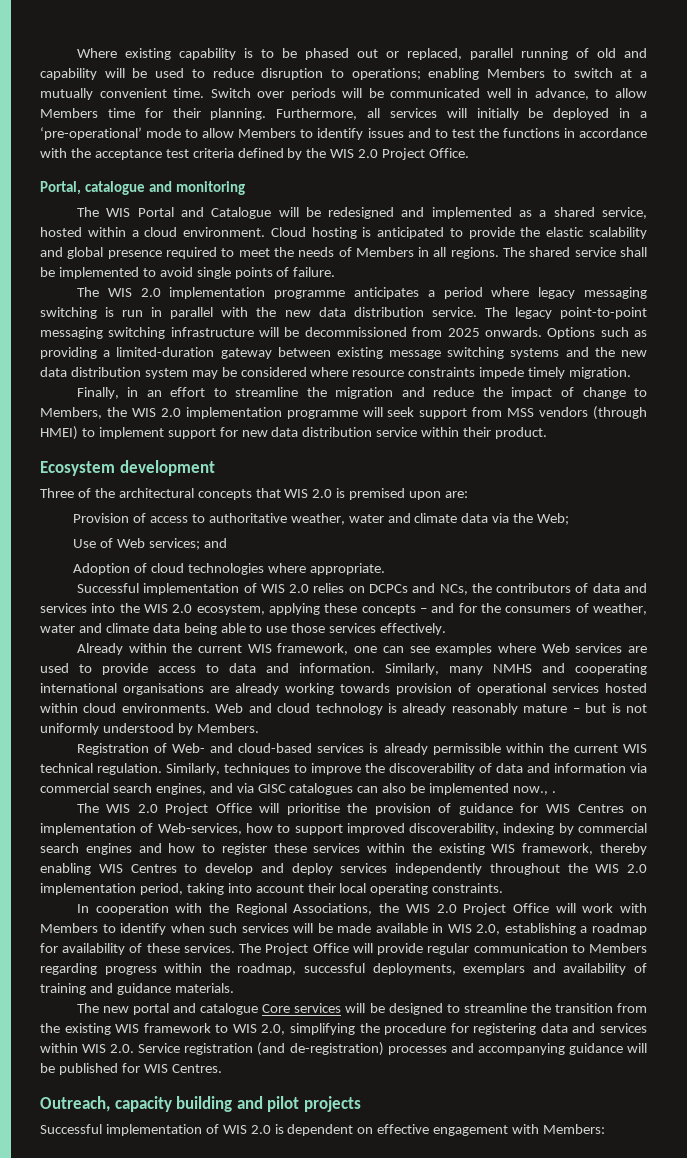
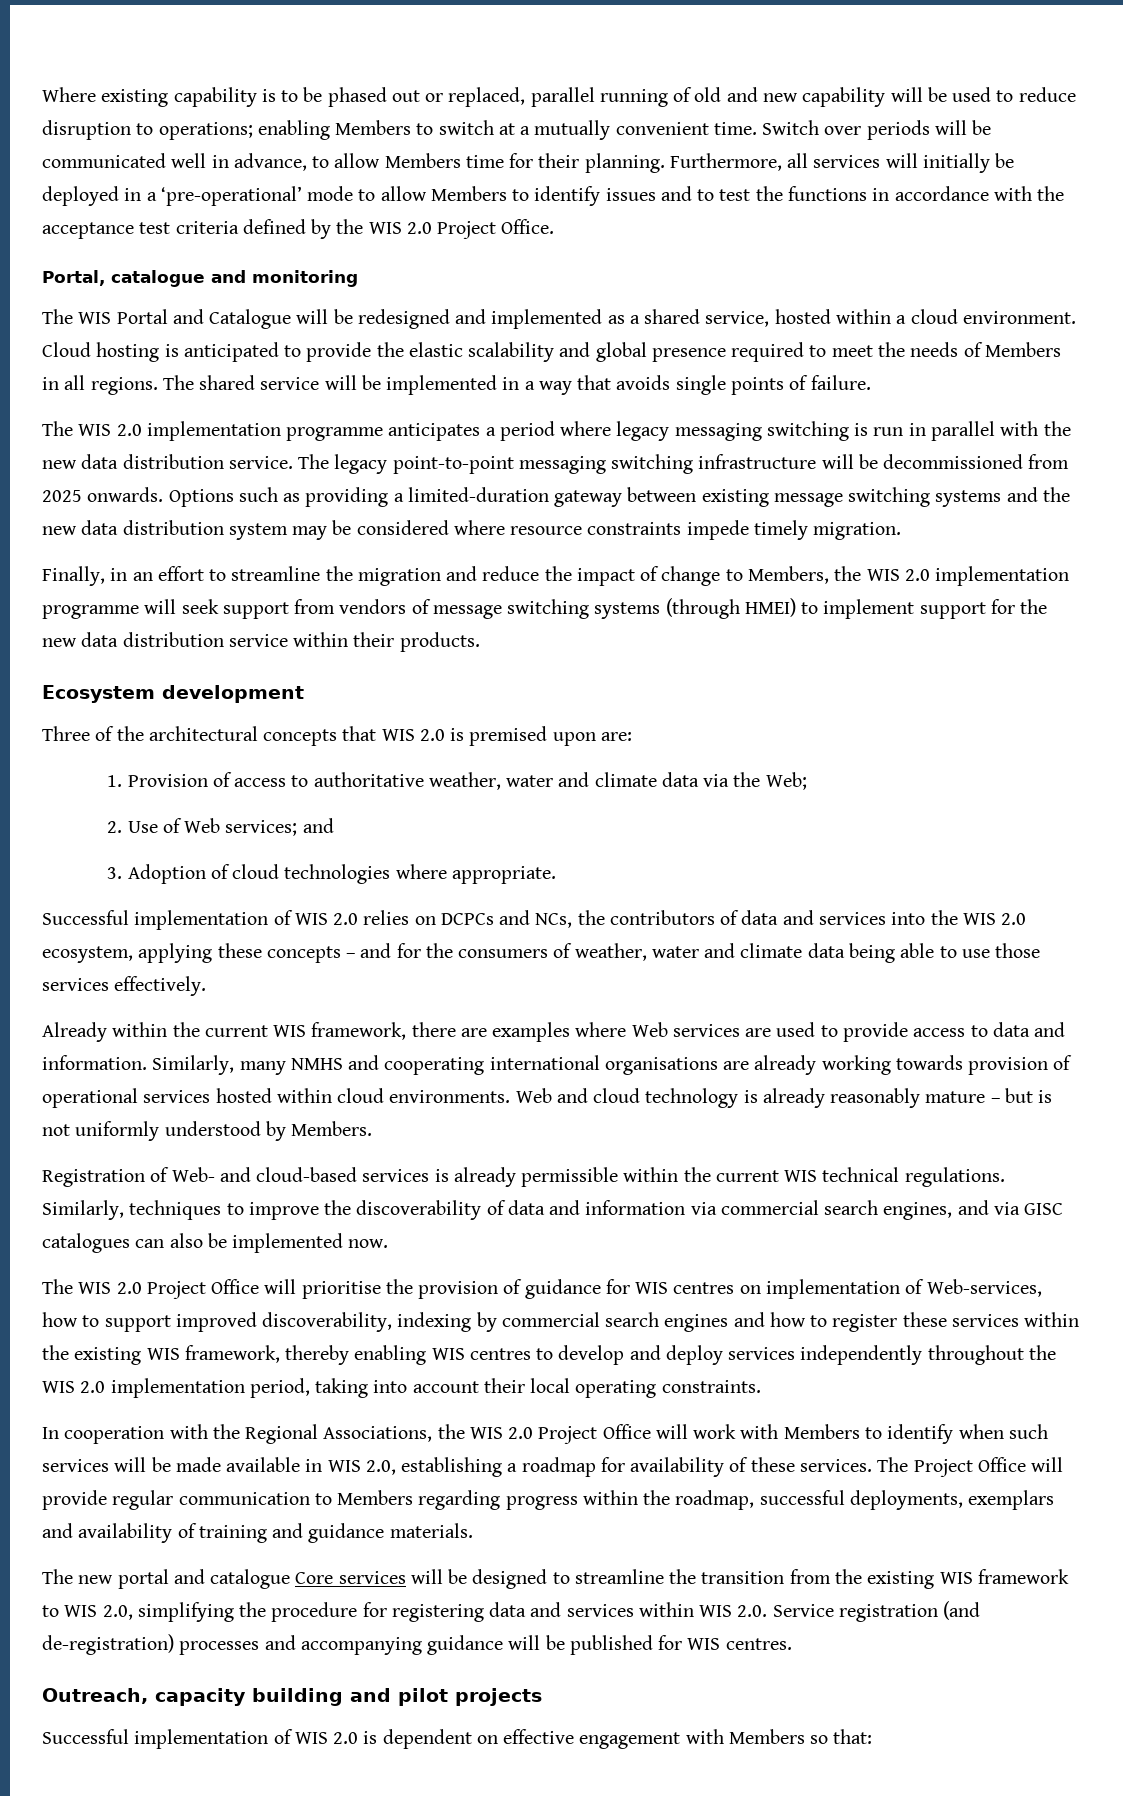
- Where existing capability is to be phased out or replaced, parallel running of old and capability will be used to reduce disruption to operations; enabling Members to switch at a mutually convenient time.
+ Where existing capability is to be phased out or replaced, parallel running of old and new capability will be used to reduce disruption to operations; enabling Members to switch at a mutually convenient time.
- The shared service shall be implemented to avoid single points of failure.
+ The shared service will be implemented in a way that avoids single points of failure.
- Finally, in an effort to streamline the migration and reduce the impact of change to Members, the WIS 2.0 implementation programme will seek support from MSS vendors (through HMEI) to implement support for new data distribution service within their product.
+ Finally, in an effort to streamline the migration and reduce the impact of change to Members, the WIS 2.0 implementation programme will seek support from vendors of message switching systems (through HMEI) to implement support for the new data distribution service within their products.
- Provision of access to authoritative weather, water and climate data via the Web;
+ 1. Provision of access to authoritative weather, water and climate data via the Web;
- Use of Web services; and
+ 2. Use of Web services; and
- Adoption of cloud technologies where appropriate.
+ 3. Adoption of cloud technologies where appropriate.
- Already within the current WIS framework, one can see examples where Web services are used to provide access to data and information.
+ Already within the current WIS framework, there are examples where Web services are used to provide access to data and information.
- Registration of Web- and cloud-based services is already permissible within the current WIS technical regulation.
+ Registration of Web- and cloud-based services is already permissible within the current WIS technical regulations.
- Similarly, techniques to improve the discoverability of data and information via commercial search engines, and via GISC catalogues can also be implemented now., .
+ Similarly, techniques to improve the discoverability of data and information via commercial search engines, and via GISC catalogues can also be implemented now.
- The WIS 2.0 Project Office will prioritise the provision of guidance for WIS Centres on implementation of Web-services, how to support improved discoverability, indexing by commercial search engines and how to register these services within the existing WIS framework, thereby enabling WIS Centres to develop and deploy services independently throughout the WIS 2.0 implementation period, taking into account their local operating constraints.
+ The WIS 2.0 Project Office will prioritise the provision of guidance for WIS centres on implementation of Web-services, how to support improved discoverability, indexing by commercial search engines and how to register these services within the existing WIS framework, thereby enabling WIS centres to develop and deploy services independently throughout the WIS 2.0 implementation period, taking into account their local operating constraints.
- The new portal and catalogue Core services will be designed to streamline the transition from the existing WIS framework to WIS 2.0, simplifying the procedure for registering data and services within WIS 2.0. Service registration (and de-registration) processes and accompanying guidance will be published for WIS Centres.
+ The new portal and catalogue Core services will be designed to streamline the transition from the existing WIS framework to WIS 2.0, simplifying the procedure for registering data and services within WIS 2.0. Service registration (and de-registration) processes and accompanying guidance will be published for WIS centres.
- Successful implementation of WIS 2.0 is dependent on effective engagement with Members:
+ Successful implementation of WIS 2.0 is dependent on effective engagement with Members so that:

